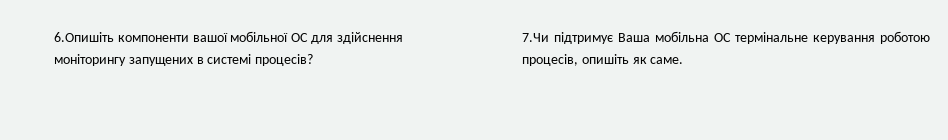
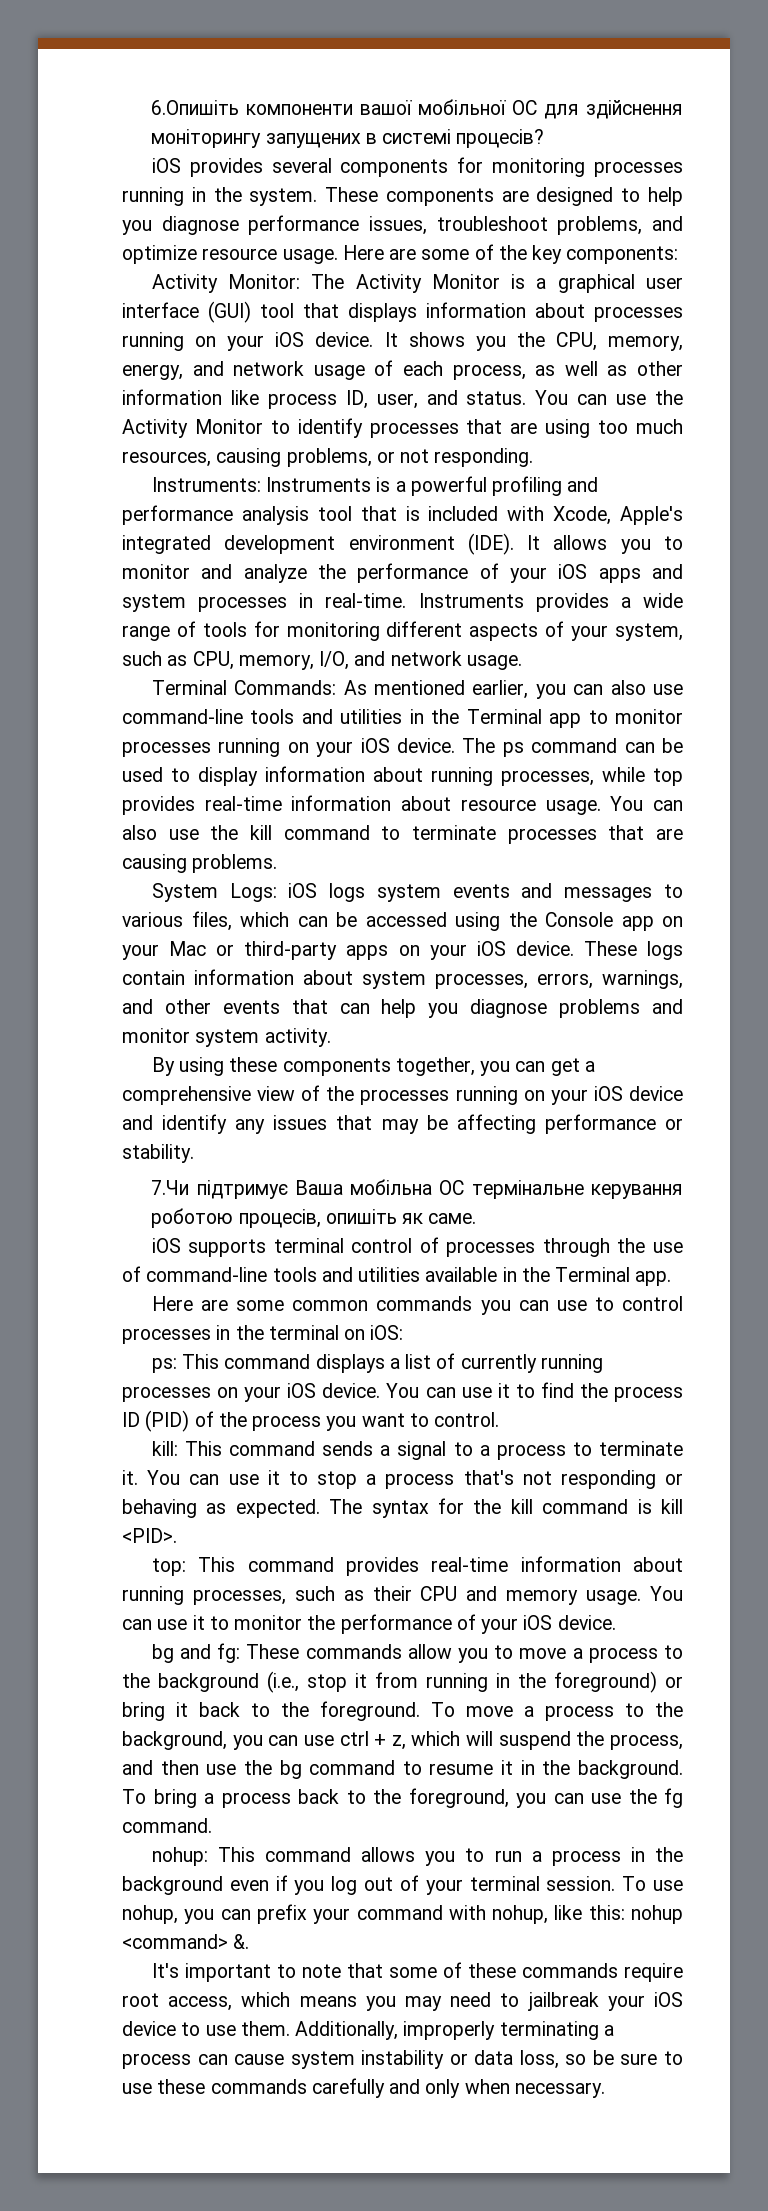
+ iOS provides several components for monitoring processes running in the system. These components are designed to help you diagnose performance issues, troubleshoot problems, and optimize resource usage. Here are some of the key components:
+ Activity Monitor: The Activity Monitor is a graphical user interface (GUI) tool that displays information about processes running on your iOS device. It shows you the CPU, memory, energy, and network usage of each process, as well as other information like process ID, user, and status. You can use the Activity Monitor to identify processes that are using too much resources, causing problems, or not responding.
+ Instruments: Instruments is a powerful profiling and performance analysis tool that is included with Xcode, Apple's integrated development environment (IDE). It allows you to monitor and analyze the performance of your iOS apps and system processes in real-time. Instruments provides a wide range of tools for monitoring different aspects of your system, such as CPU, memory, I/O, and network usage.
+ Terminal Commands: As mentioned earlier, you can also use command-line tools and utilities in the Terminal app to monitor processes running on your iOS device. The ps command can be used to display information about running processes, while top provides real-time information about resource usage. You can also use the kill command to terminate processes that are causing problems.
+ System Logs: iOS logs system events and messages to various files, which can be accessed using the Console app on your Mac or third-party apps on your iOS device. These logs contain information about system processes, errors, warnings, and other events that can help you diagnose problems and monitor system activity.
+ By using these components together, you can get a comprehensive view of the processes running on your iOS device and identify any issues that may be affecting performance or stability.
+ iOS supports terminal control of processes through the use of command-line tools and utilities available in the Terminal app.
+ Here are some common commands you can use to control processes in the terminal on iOS:
+ ps: This command displays a list of currently running processes on your iOS device. You can use it to find the process ID (PID) of the process you want to control.
+ kill: This command sends a signal to a process to terminate it. You can use it to stop a process that's not responding or behaving as expected. The syntax for the kill command is kill <PID>.
+ top: This command provides real-time information about running processes, such as their CPU and memory usage. You can use it to monitor the performance of your iOS device.
+ bg and fg: These commands allow you to move a process to the background (i.e., stop it from running in the foreground) or bring it back to the foreground. To move a process to the background, you can use ctrl + z, which will suspend the process, and then use the bg command to resume it in the background. To bring a process back to the foreground, you can use the fg command.
+ nohup: This command allows you to run a process in the background even if you log out of your terminal session. To use nohup, you can prefix your command with nohup, like this: nohup <command> &.
+ It's important to note that some of these commands require root access, which means you may need to jailbreak your iOS device to use them. Additionally, improperly terminating a process can cause system instability or data loss, so be sure to use these commands carefully and only when necessary.

